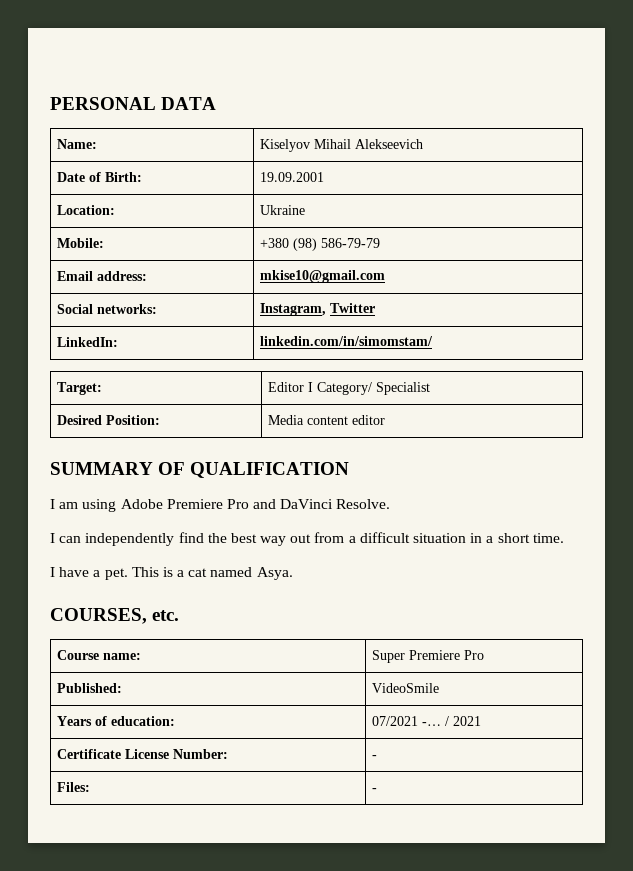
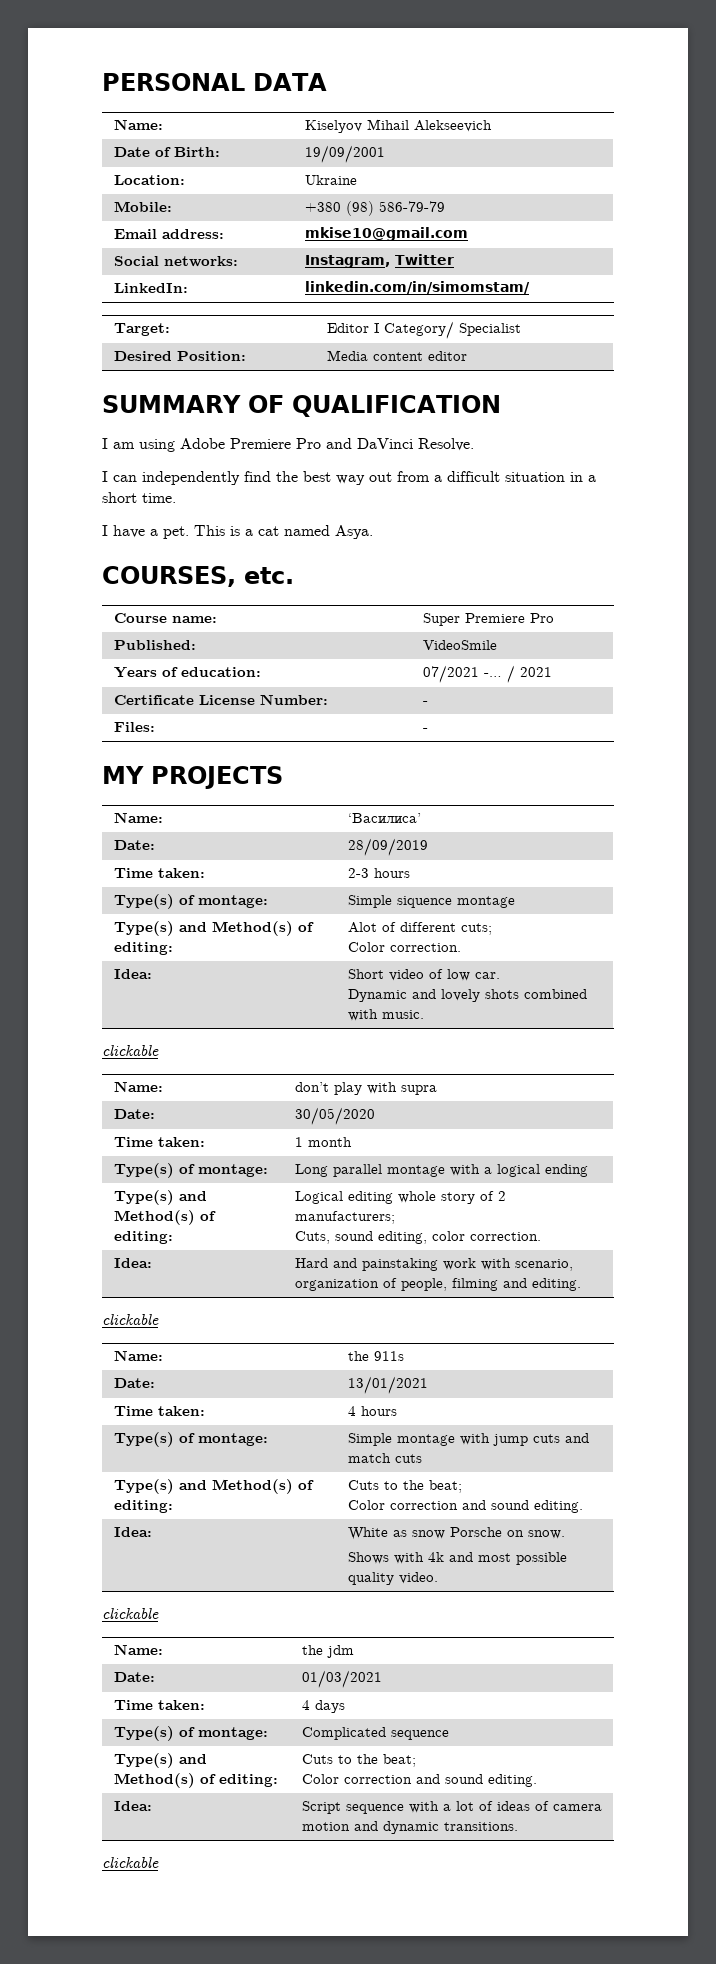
- Date of Birth: | 19.09.2001
+ Date of Birth: | 19/09/2001
+ MY PROJECTS
+ Name: | ‘Василиса’
+ Date: | 28/09/2019
+ Time taken: | 2-3 hours
+ Type(s) of montage: | Simple siquence montage
+ Type(s) and Method(s) of editing: | Alot of different cuts;
+ Color correction.
+ Idea: | Short video of low car.
+ Dynamic and lovely shots combined with music.
+ clickable
+ Name: | don’t play with supra
+ Date: | 30/05/2020
+ Time taken: | 1 month
+ Type(s) of montage: | Long parallel montage with a logical ending
+ Type(s) and Method(s) of editing: | Logical editing whole story of 2 manufacturers;
+ Cuts, sound editing, color correction.
+ Idea: | Hard and painstaking work with scenario, organization of people, filming and editing.
+ clickable
+ Name: | the 911s
+ Date: | 13/01/2021
+ Time taken: | 4 hours
+ Type(s) of montage: | Simple montage with jump cuts and match cuts
+ Type(s) and Method(s) of editing: | Cuts to the beat;
+ Color correction and sound editing.
+ Idea: | White as snow Porsche on snow.
+ Shows with 4k and most possible quality video.
+ clickable
+ Name: | the jdm
+ Date: | 01/03/2021
+ Time taken: | 4 days
+ Type(s) of montage: | Сomplicated sequence
+ Type(s) and Method(s) of editing: | Cuts to the beat;
+ Color correction and sound editing.
+ Idea: | Script sequence with a lot of ideas of camera motion and dynamic transitions.
+ clickable

